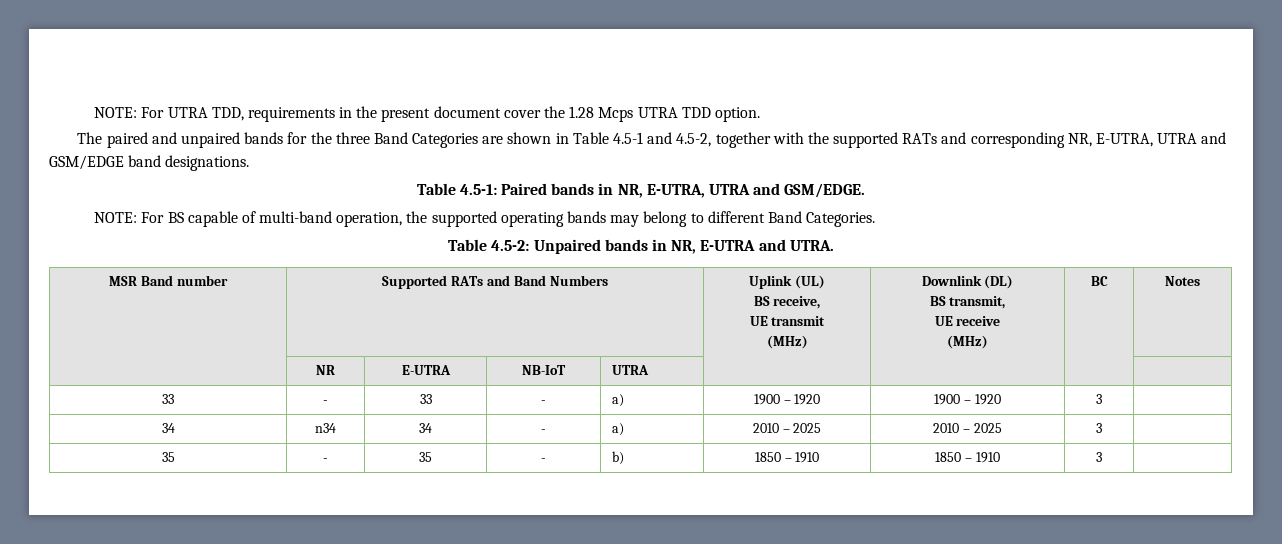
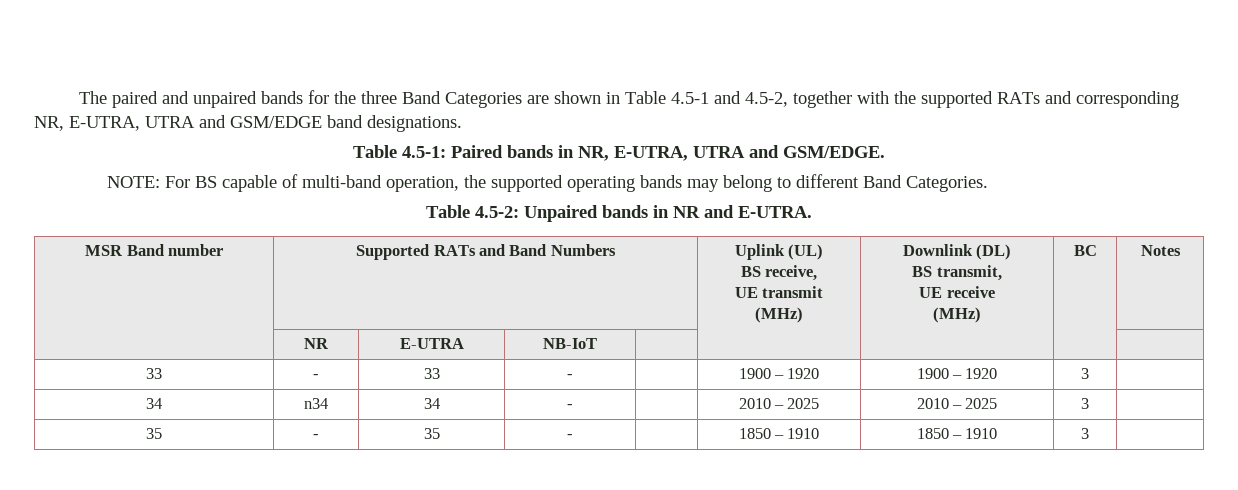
- NOTE: For UTRA TDD, requirements in the present document cover the 1.28 Mcps UTRA TDD option.
- Table 4.5-2: Unpaired bands in NR, E-UTRA and UTRA.
+ Table 4.5-2: Unpaired bands in NR and E-UTRA.
- | NR | E-UTRA | NB-IoT | UTRA | | | |
+ | NR | E-UTRA | NB-IoT | | | | |
- 33 | - | 33 | - | a) | 1900 – 1920 | 1900 – 1920 | 3 |
+ 33 | - | 33 | - | | 1900 – 1920 | 1900 – 1920 | 3 |
- 34 | n34 | 34 | - | a) | 2010 – 2025 | 2010 – 2025 | 3 |
+ 34 | n34 | 34 | - | | 2010 – 2025 | 2010 – 2025 | 3 |
- 35 | - | 35 | - | b) | 1850 – 1910 | 1850 – 1910 | 3 |
+ 35 | - | 35 | - | | 1850 – 1910 | 1850 – 1910 | 3 |

